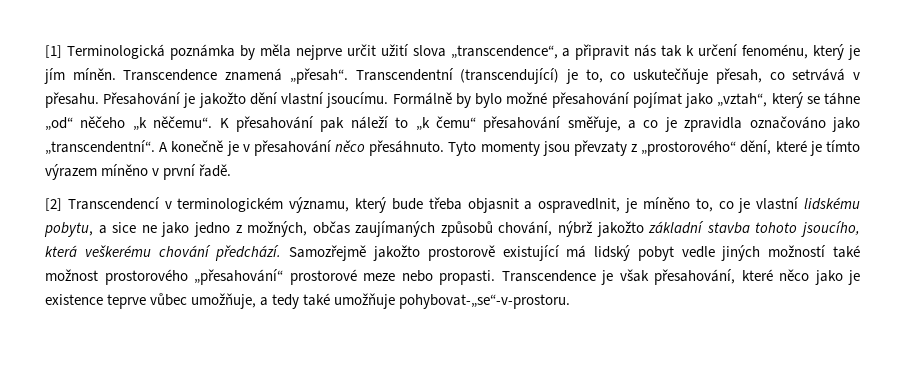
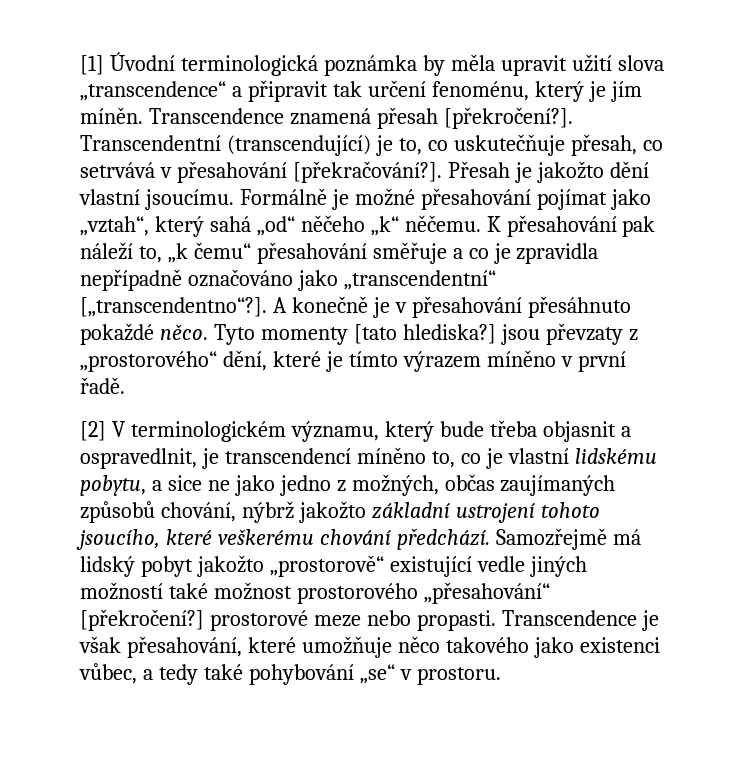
- [1] Terminologická poznámka by měla nejprve určit užití slova „transcendence“, a připravit nás tak k určení fenoménu, který je jím míněn.
+ [1] Úvodní terminologická poznámka by měla upravit užití slova „transcendence“ a připravit tak určení fenoménu, který je jím míněn.
- Transcendence znamená „přesah“.
+ Transcendence znamená přesah [překročení?].
- Transcendentní (transcendující) je to, co uskutečňuje přesah, co setrvává v přesahu. Přesahování je jakožto dění vlastní jsoucímu.
+ Transcendentní (transcendující) je to, co uskutečňuje přesah, co setrvává v přesahování [překračování?]. Přesah je jakožto dění vlastní jsoucímu.
- Formálně by bylo možné přesahování pojímat jako „vztah“, který se táhne „od“ něčeho „k něčemu“.
+ Formálně je možné přesahování pojímat jako „vztah“, který sahá „od“ něčeho „k“ něčemu.
- K přesahování pak náleží to „k čemu“ přesahování směřuje, a co je zpravidla označováno jako „transcendentní“.
+ K přesahování pak náleží to, „k čemu“ přesahování směřuje a co je zpravidla nepřípadně označováno jako „transcendentní“ [„transcendentno“?].
- A konečně je v přesahování něco přesáhnuto. Tyto momenty jsou převzaty z „prostorového“ dění, které je tímto výrazem míněno v první řadě.
+ A konečně je v přesahování přesáhnuto pokaždé něco. Tyto momenty [tato hlediska?] jsou převzaty z „prostorového“ dění, které je tímto výrazem míněno v první řadě.
- [2] Transcendencí v terminologickém významu, který bude třeba objasnit a ospravedlnit, je míněno to, co je vlastní lidskému pobytu, a sice ne jako jedno z možných, občas zaujímaných způsobů chování, nýbrž jakožto základní stavba tohoto jsoucího, která veškerému chování předchází.
+ [2] V terminologickém významu, který bude třeba objasnit a ospravedlnit, je transcendencí míněno to, co je vlastní lidskému pobytu, a sice ne jako jedno z možných, občas zaujímaných způsobů chování, nýbrž jakožto základní ustrojení tohoto jsoucího, které veškerému chování předchází.
- Samozřejmě jakožto prostorově existující má lidský pobyt vedle jiných možností také možnost prostorového „přesahování“ prostorové meze nebo propasti.
+ Samozřejmě má lidský pobyt jakožto „prostorově“ existující vedle jiných možností také možnost prostorového „přesahování“ [překročení?] prostorové meze nebo propasti.
- Transcendence je však přesahování, které něco jako je existence teprve vůbec umožňuje, a tedy také umožňuje pohybovat-„se“-v-prostoru.
+ Transcendence je však přesahování, které umožňuje něco takového jako existenci vůbec, a tedy také pohybování „se“ v prostoru.

